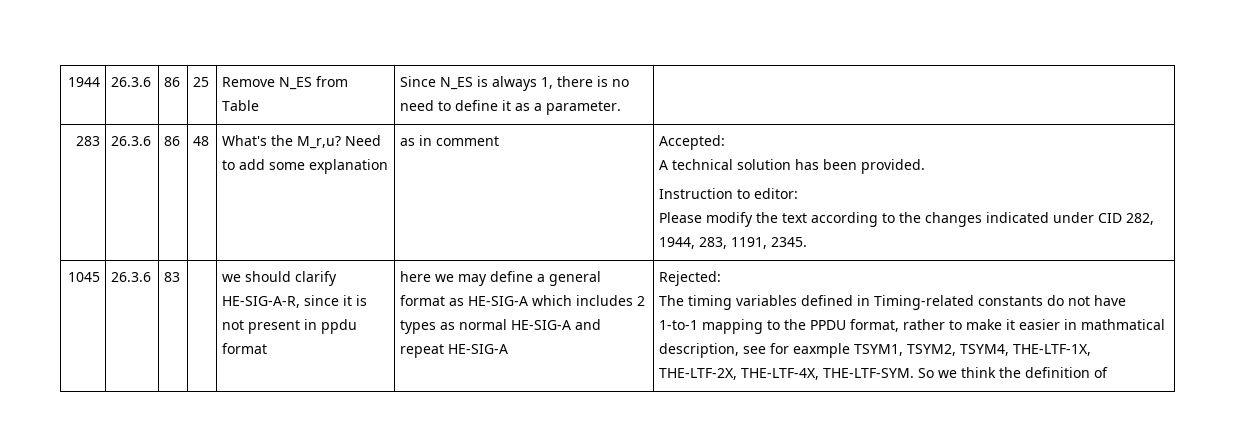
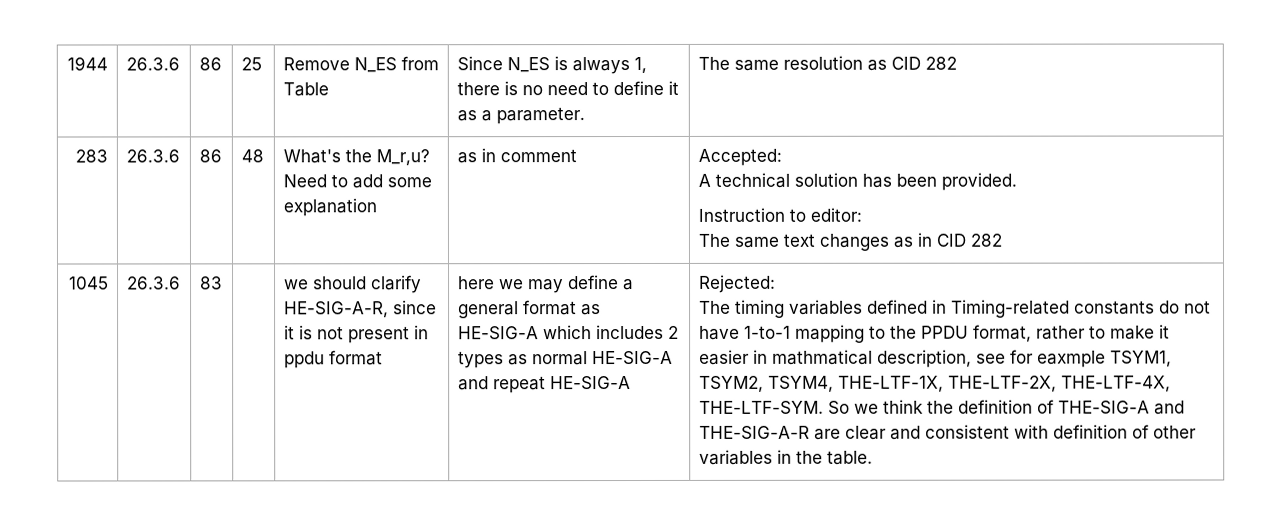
- 1944 | 26.3.6 | 86 | 25 | Remove N_ES from Table | Since N_ES is always 1, there is no need to define it as a parameter. |
+ 1944 | 26.3.6 | 86 | 25 | Remove N_ES from Table | Since N_ES is always 1, there is no need to define it as a parameter. | The same resolution as CID 282
- Please modify the text according to the changes indicated under CID 282, 1944, 283, 1191, 2345.
+ The same text changes as in CID 282
- So we think the definition of
+ So we think the definition of THE-SIG-A and THE-SIG-A-R are clear and consistent with definition of other variables in the table.

